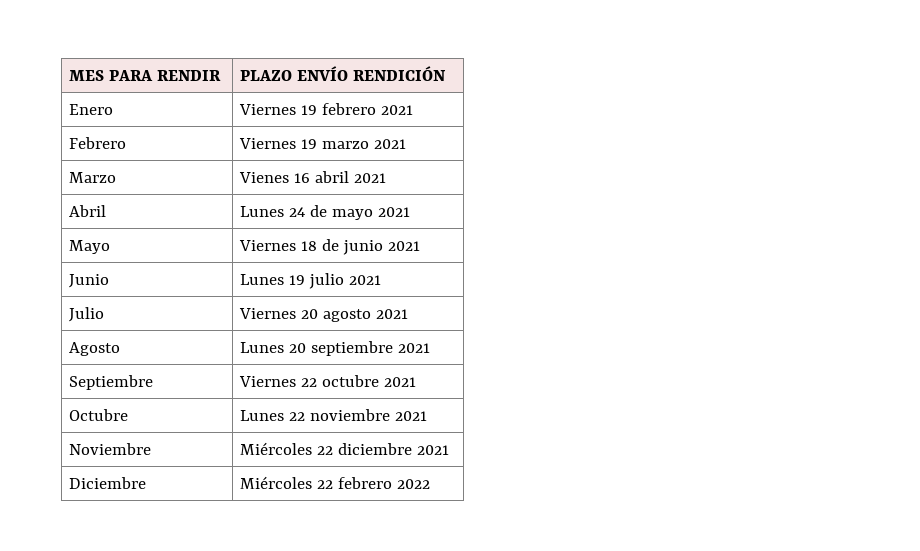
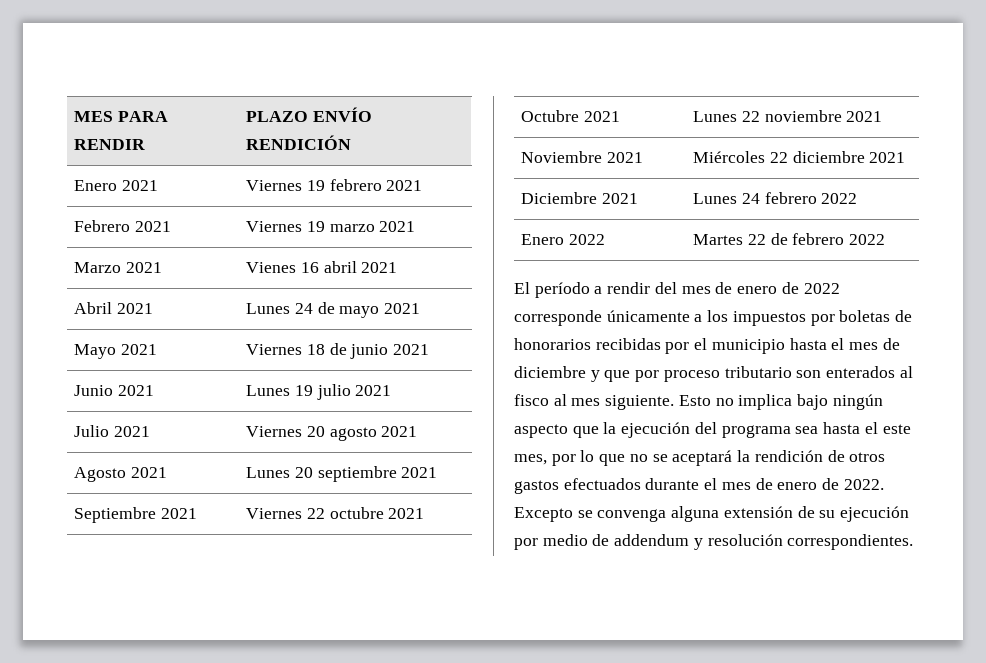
- Enero | Viernes 19 febrero 2021
+ Enero 2021 | Viernes 19 febrero 2021
- Febrero | Viernes 19 marzo 2021
+ Febrero 2021 | Viernes 19 marzo 2021
- Marzo | Vienes 16 abril 2021
+ Marzo 2021 | Vienes 16 abril 2021
- Abril | Lunes 24 de mayo 2021
+ Abril 2021 | Lunes 24 de mayo 2021
- Mayo | Viernes 18 de junio 2021
+ Mayo 2021 | Viernes 18 de junio 2021
- Junio | Lunes 19 julio 2021
+ Junio 2021 | Lunes 19 julio 2021
- Julio | Viernes 20 agosto 2021
+ Julio 2021 | Viernes 20 agosto 2021
- Agosto | Lunes 20 septiembre 2021
+ Agosto 2021 | Lunes 20 septiembre 2021
- Septiembre | Viernes 22 octubre 2021
+ Septiembre 2021 | Viernes 22 octubre 2021
- Octubre | Lunes 22 noviembre 2021
+ Octubre 2021 | Lunes 22 noviembre 2021
- Noviembre | Miércoles 22 diciembre 2021
+ Noviembre 2021 | Miércoles 22 diciembre 2021
- Diciembre | Miércoles 22 febrero 2022
+ Diciembre 2021 | Lunes 24 febrero 2022
+ Enero 2022 | Martes 22 de febrero 2022
+ El período a rendir del mes de enero de 2022 corresponde únicamente a los impuestos por boletas de honorarios recibidas por el municipio hasta el mes de diciembre y que por proceso tributario son enterados al fisco al mes siguiente. Esto no implica bajo ningún aspecto que la ejecución del programa sea hasta el este mes, por lo que no se aceptará la rendición de otros gastos efectuados durante el mes de enero de 2022. Excepto se convenga alguna extensión de su ejecución por medio de addendum y resolución correspondientes.

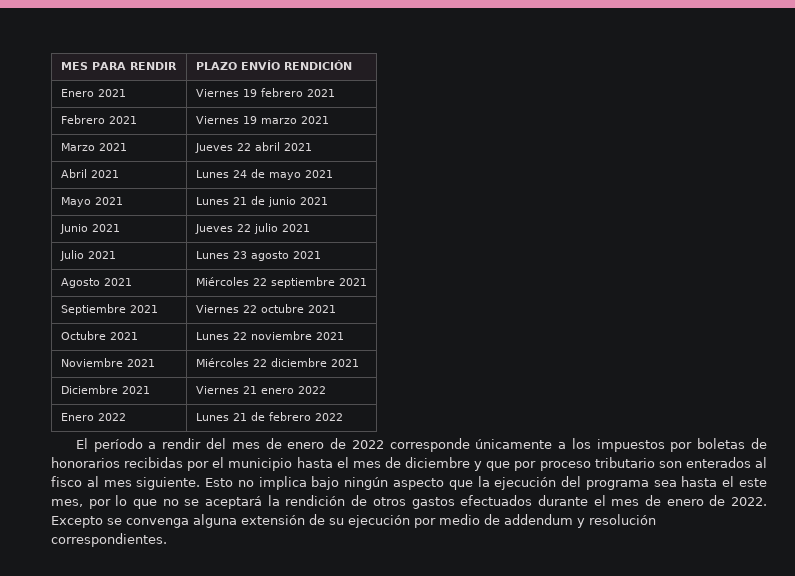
- Marzo 2021 | Vienes 16 abril 2021
+ Marzo 2021 | Jueves 22 abril 2021
- Mayo 2021 | Viernes 18 de junio 2021
+ Mayo 2021 | Lunes 21 de junio 2021
- Junio 2021 | Lunes 19 julio 2021
+ Junio 2021 | Jueves 22 julio 2021
- Julio 2021 | Viernes 20 agosto 2021
+ Julio 2021 | Lunes 23 agosto 2021
- Agosto 2021 | Lunes 20 septiembre 2021
+ Agosto 2021 | Miércoles 22 septiembre 2021
- Diciembre 2021 | Lunes 24 febrero 2022
+ Diciembre 2021 | Viernes 21 enero 2022
- Enero 2022 | Martes 22 de febrero 2022
+ Enero 2022 | Lunes 21 de febrero 2022

